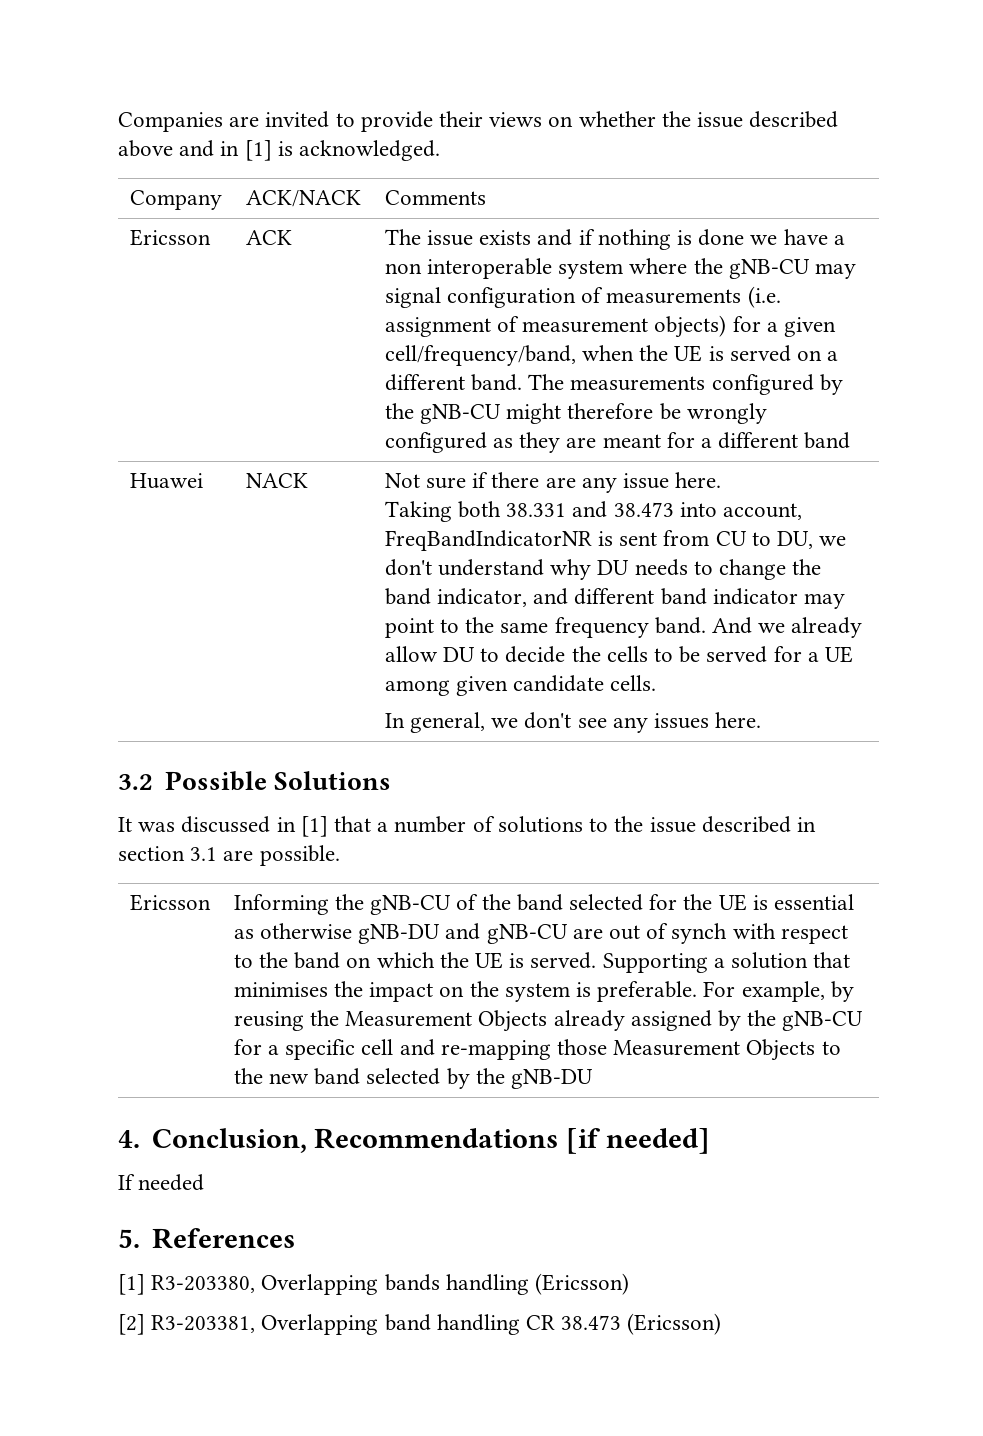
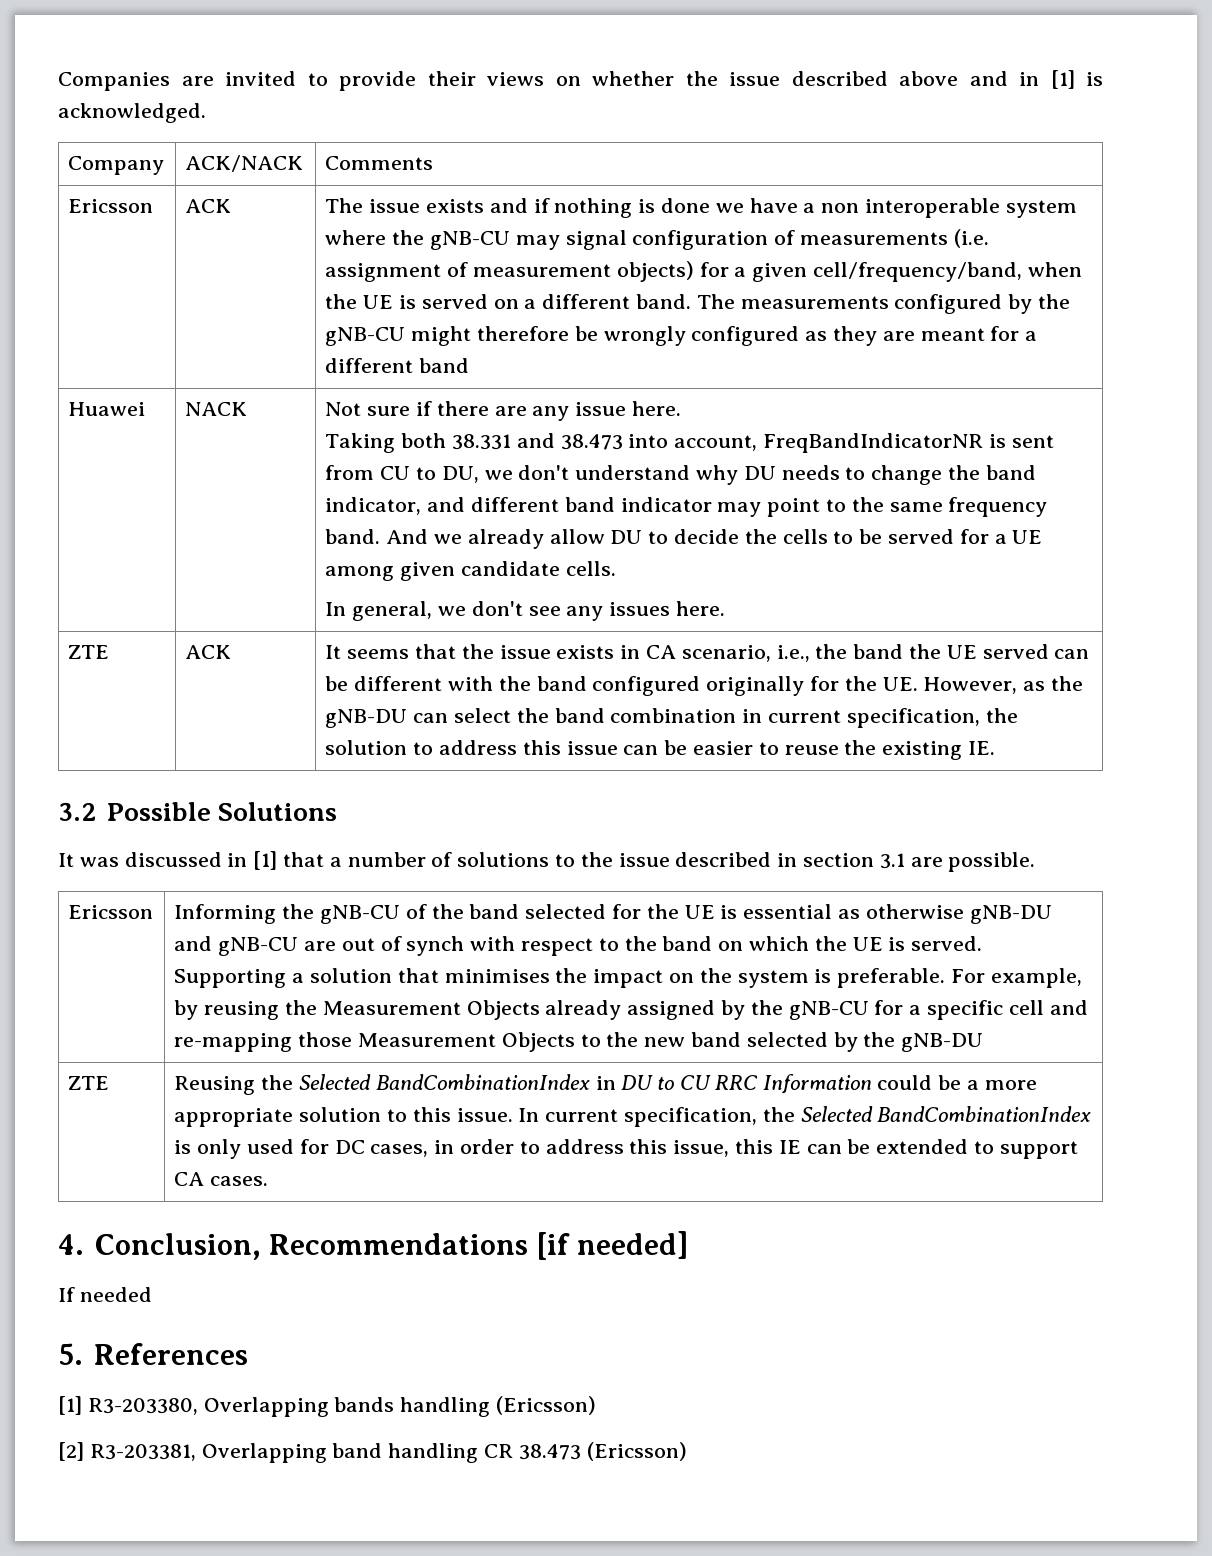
+ ZTE | ACK | It seems that the issue exists in CA scenario, i.e., the band the UE served can be different with the band configured originally for the UE. However, as the gNB-DU can select the band combination in current specification, the solution to address this issue can be easier to reuse the existing IE.
+ ZTE | Reusing the Selected BandCombinationIndex in DU to CU RRC Information could be a more appropriate solution to this issue. In current specification, the Selected BandCombinationIndex is only used for DC cases, in order to address this issue, this IE can be extended to support CA cases.

